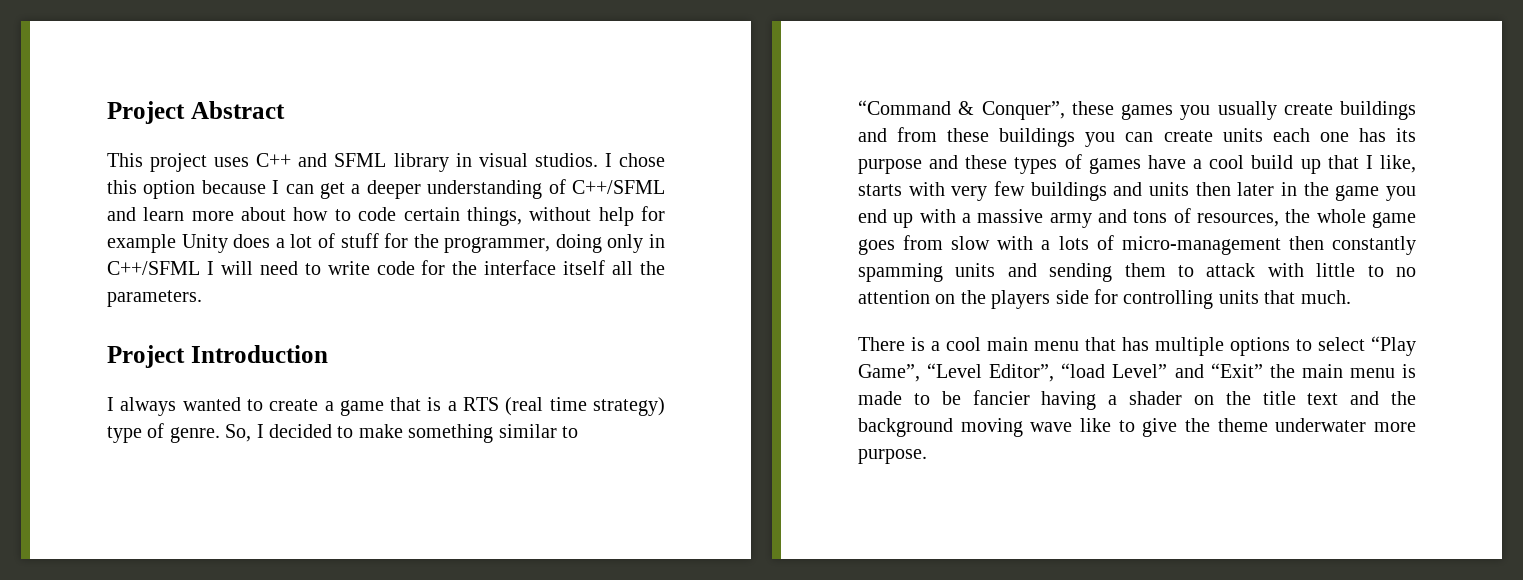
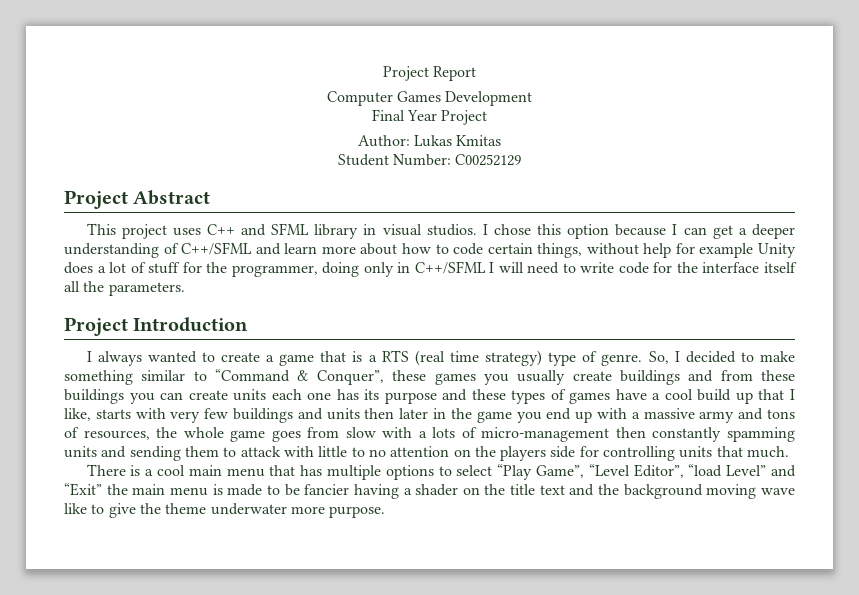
+ Project Report
+ Computer Games Development
+ Final Year Project
+ Author: Lukas Kmitas
+ Student Number: C00252129

